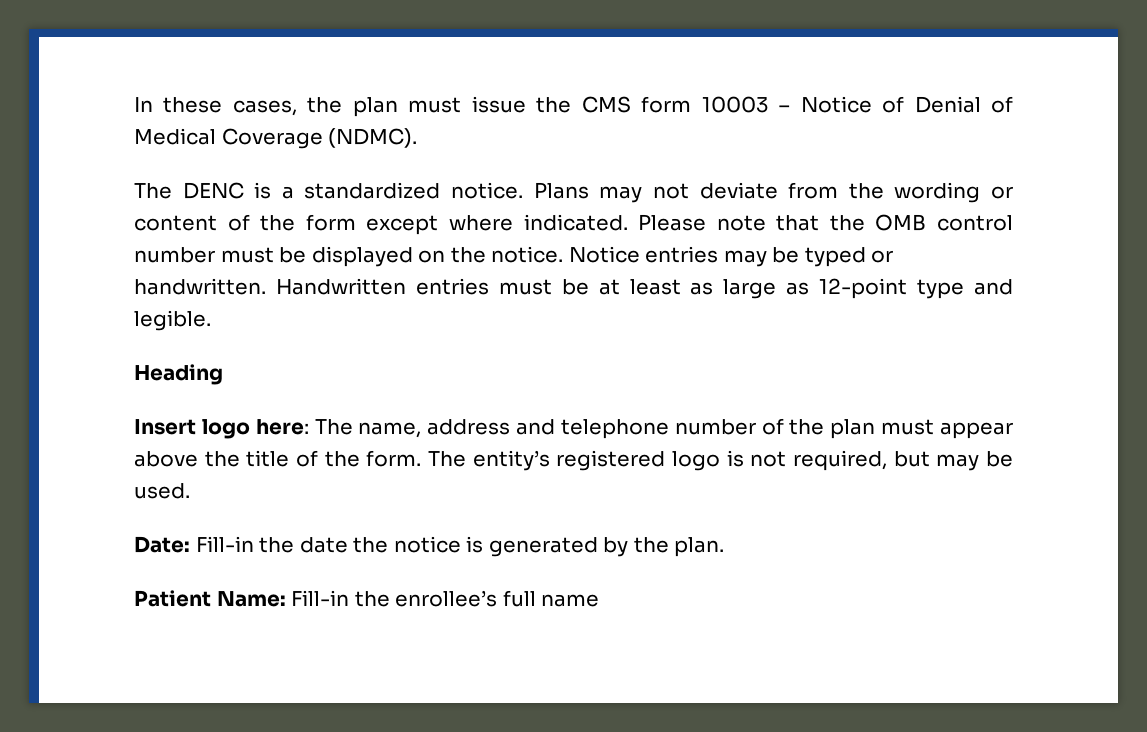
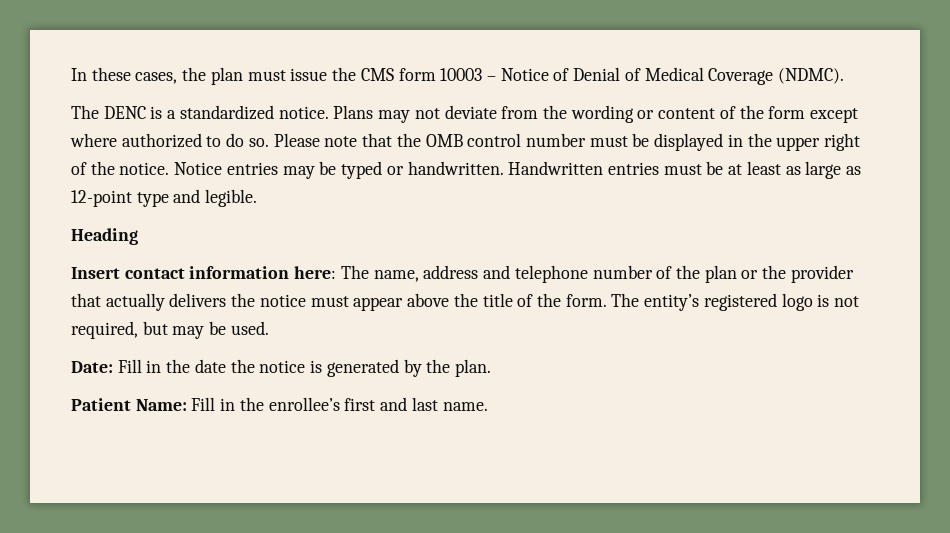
- Plans may not deviate from the wording or content of the form except where indicated.
+ Plans may not deviate from the wording or content of the form except where authorized to do so.
- Please note that the OMB control number must be displayed on the notice.
+ Please note that the OMB control number must be displayed in the upper right of the notice.
- Insert logo here: The name, address and telephone number of the plan must appear above the title of the form.
+ Insert contact information here: The name, address and telephone number of the plan or the provider that actually delivers the notice must appear above the title of the form.
- Date: Fill-in the date the notice is generated by the plan.
+ Date: Fill in the date the notice is generated by the plan.
- Patient Name: Fill-in the enrollee’s full name
+ Patient Name: Fill in the enrollee’s first and last name.

